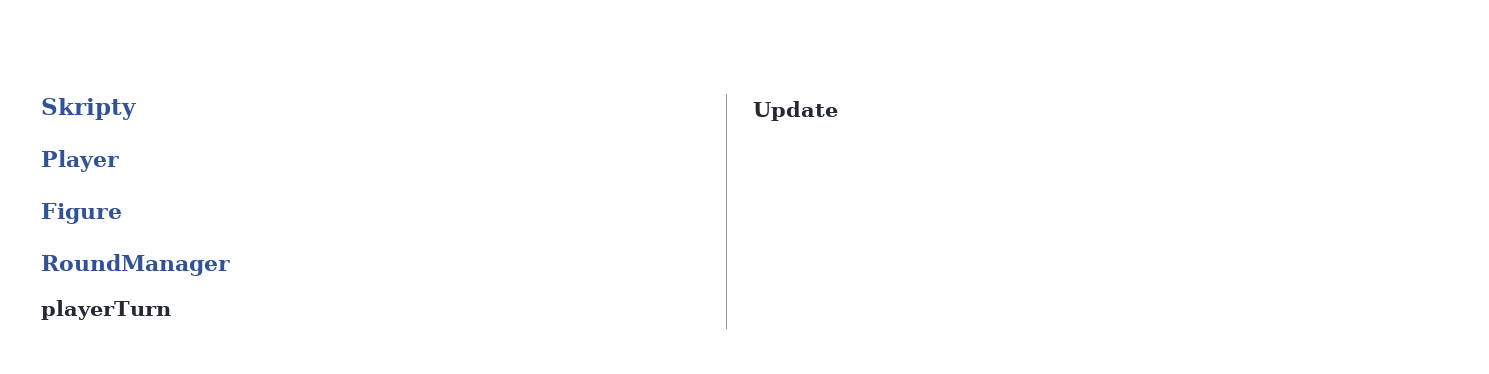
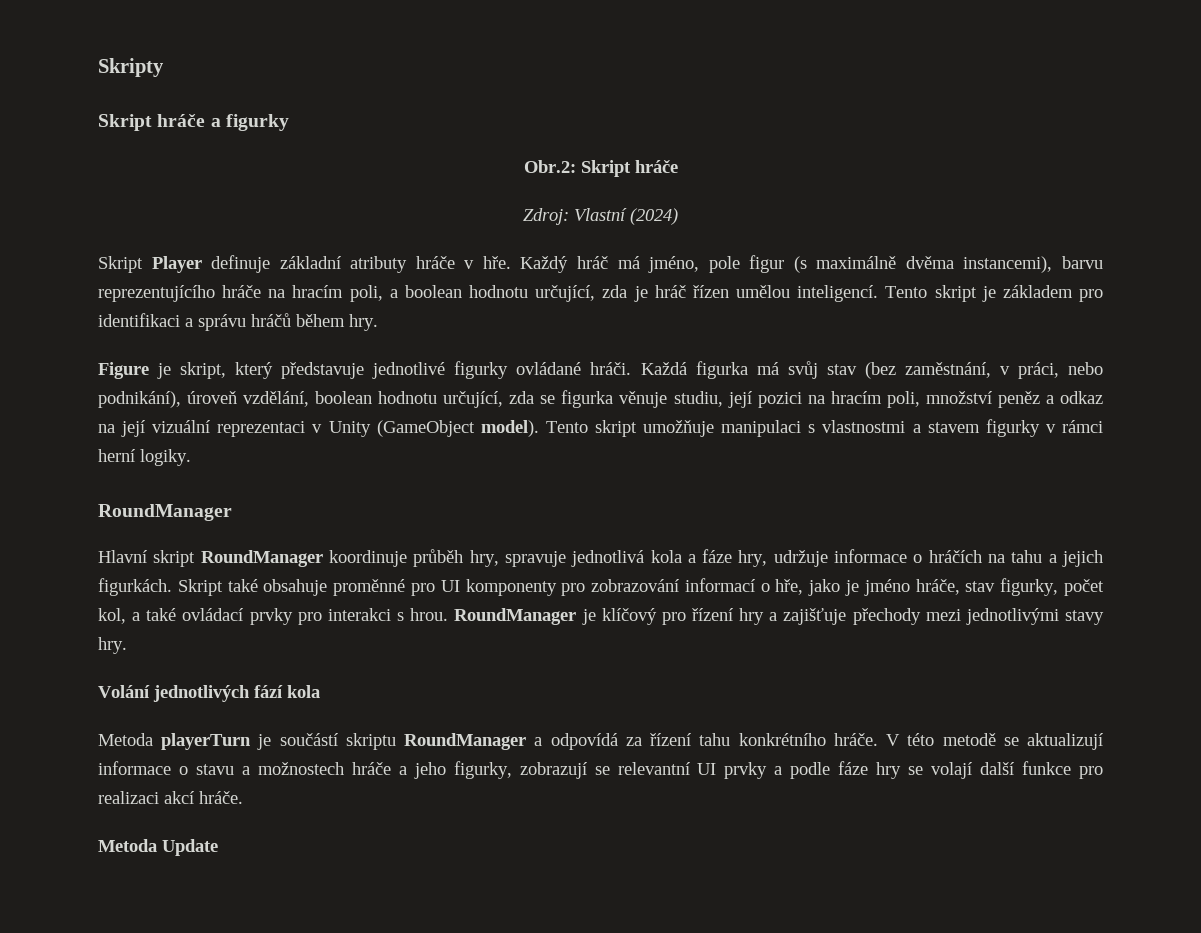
- Player
- Figure
+ Skript hráče a figurky
+ Obr.2: Skript hráče
+ Zdroj: Vlastní (2024)
+ Skript Player definuje základní atributy hráče v hře. Každý hráč má jméno, pole figur (s maximálně dvěma instancemi), barvu reprezentujícího hráče na hracím poli, a boolean hodnotu určující, zda je hráč řízen umělou inteligencí. Tento skript je základem pro identifikaci a správu hráčů během hry.
+ Figure je skript, který představuje jednotlivé figurky ovládané hráči. Každá figurka má svůj stav (bez zaměstnání, v práci, nebo podnikání), úroveň vzdělání, boolean hodnotu určující, zda se figurka věnuje studiu, její pozici na hracím poli, množství peněz a odkaz na její vizuální reprezentaci v Unity (GameObject model). Tento skript umožňuje manipulaci s vlastnostmi a stavem figurky v rámci herní logiky.
  RoundManager
- playerTurn
- Update
+ Hlavní skript RoundManager koordinuje průběh hry, spravuje jednotlivá kola a fáze hry, udržuje informace o hráčích na tahu a jejich figurkách. Skript také obsahuje proměnné pro UI komponenty pro zobrazování informací o hře, jako je jméno hráče, stav figurky, počet kol, a také ovládací prvky pro interakci s hrou. RoundManager je klíčový pro řízení hry a zajišťuje přechody mezi jednotlivými stavy hry.
+ Volání jednotlivých fází kola
+ Metoda playerTurn je součástí skriptu RoundManager a odpovídá za řízení tahu konkrétního hráče. V této metodě se aktualizují informace o stavu a možnostech hráče a jeho figurky, zobrazují se relevantní UI prvky a podle fáze hry se volají další funkce pro realizaci akcí hráče.
+ Metoda Update

